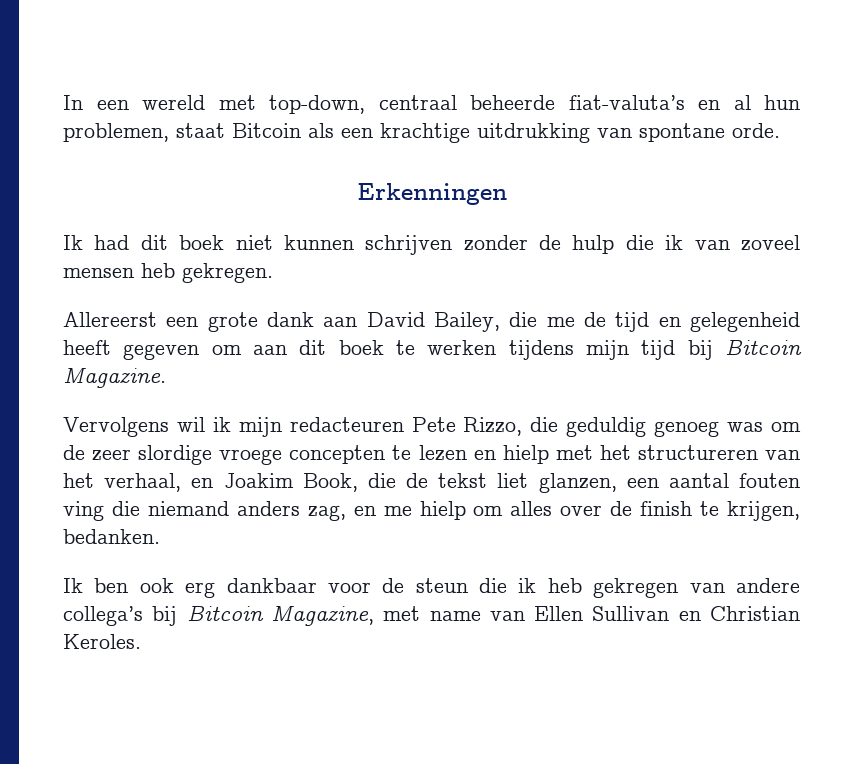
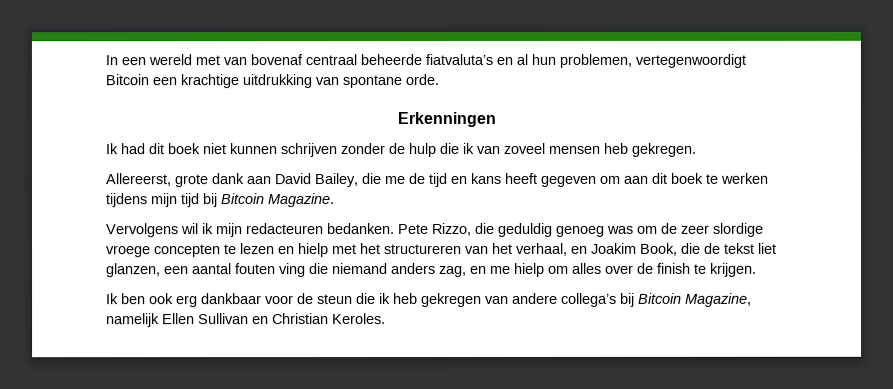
- In een wereld met top-down, centraal beheerde fiat-valuta’s en al hun problemen, staat Bitcoin als een krachtige uitdrukking van spontane orde.
+ In een wereld met van bovenaf centraal beheerde fiatvaluta’s en al hun problemen, vertegenwoordigt Bitcoin een krachtige uitdrukking van spontane orde.
- Allereerst een grote dank aan David Bailey, die me de tijd en gelegenheid heeft gegeven om aan dit boek te werken tijdens mijn tijd bij Bitcoin Magazine.
+ Allereerst, grote dank aan David Bailey, die me de tijd en kans heeft gegeven om aan dit boek te werken tijdens mijn tijd bij Bitcoin Magazine.
- Vervolgens wil ik mijn redacteuren Pete Rizzo, die geduldig genoeg was om de zeer slordige vroege concepten te lezen en hielp met het structureren van het verhaal, en Joakim Book, die de tekst liet glanzen, een aantal fouten ving die niemand anders zag, en me hielp om alles over de finish te krijgen, bedanken.
+ Vervolgens wil ik mijn redacteuren bedanken. Pete Rizzo, die geduldig genoeg was om de zeer slordige vroege concepten te lezen en hielp met het structureren van het verhaal, en Joakim Book, die de tekst liet glanzen, een aantal fouten ving die niemand anders zag, en me hielp om alles over de finish te krijgen.
- Ik ben ook erg dankbaar voor de steun die ik heb gekregen van andere collega’s bij Bitcoin Magazine, met name van Ellen Sullivan en Christian Keroles.
+ Ik ben ook erg dankbaar voor de steun die ik heb gekregen van andere collega’s bij Bitcoin Magazine, namelijk Ellen Sullivan en Christian Keroles.

